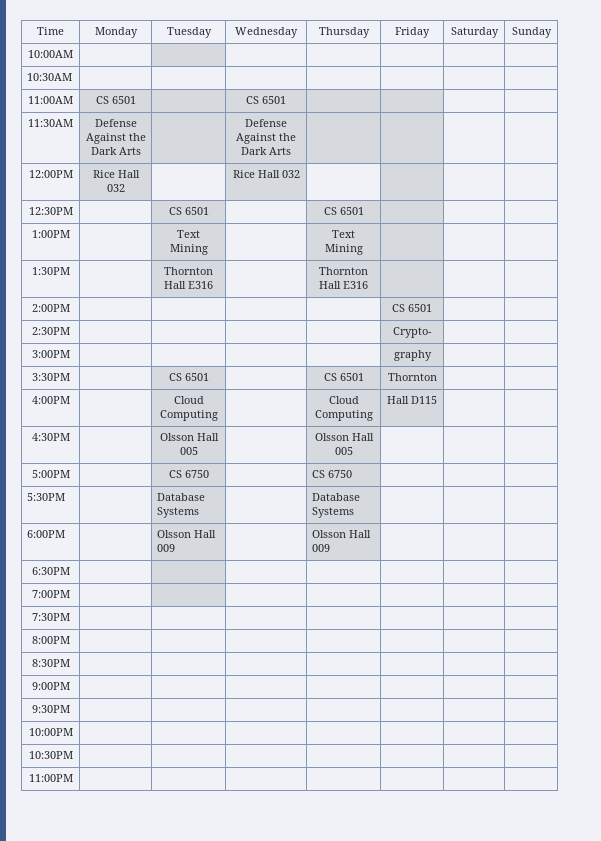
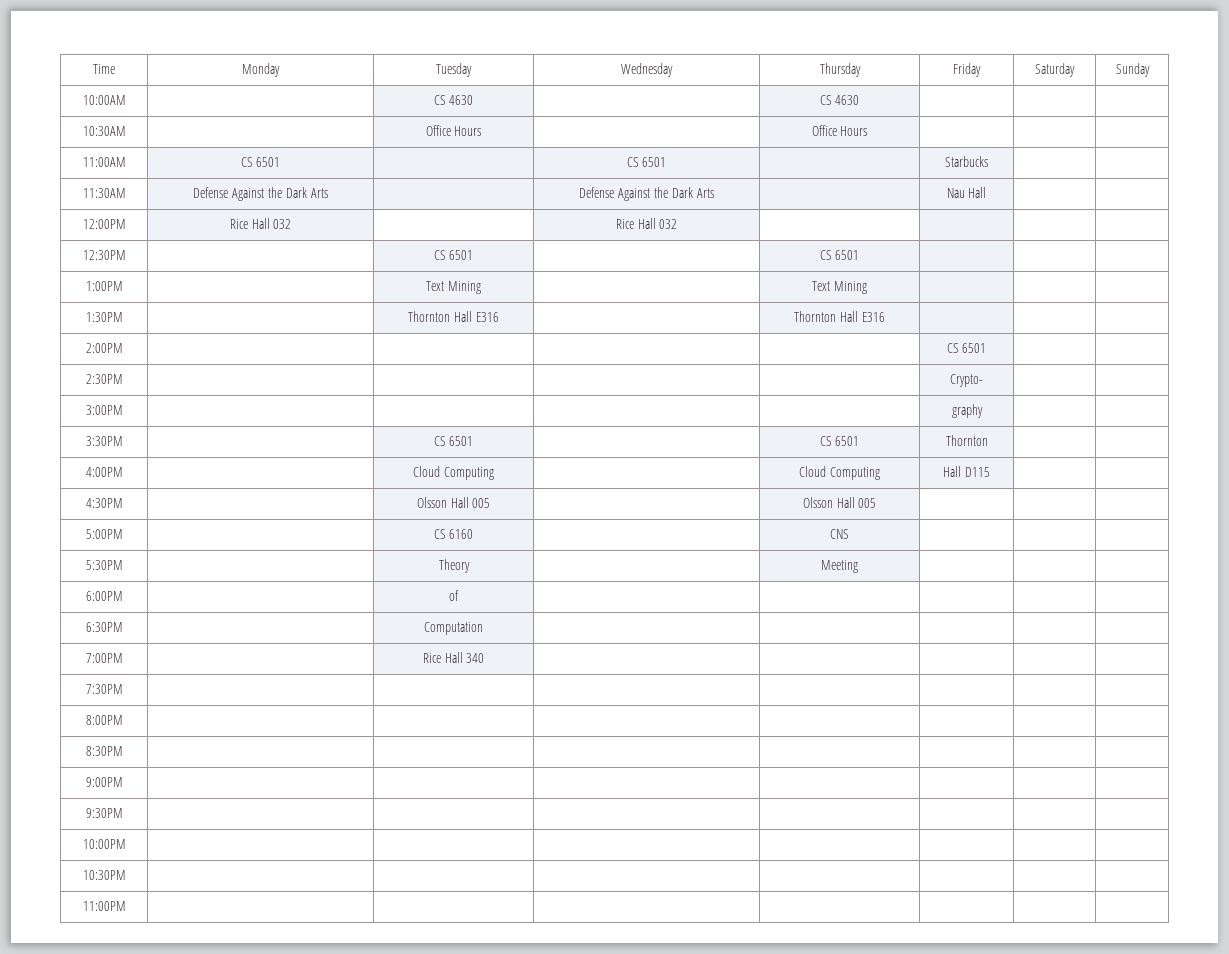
- 10:00AM | | | | | | |
- 10:30AM | | | | | | |
+ 10:00AM | | CS 4630 | | CS 4630 | | |
+ 10:30AM | | Office Hours | | Office Hours | | |
- 11:00AM | CS 6501 | | CS 6501 | | | |
+ 11:00AM | CS 6501 | | CS 6501 | | Starbucks | |
- 11:30AM | Defense Against the Dark Arts | | Defense Against the Dark Arts | | | |
+ 11:30AM | Defense Against the Dark Arts | | Defense Against the Dark Arts | | Nau Hall | |
- 5:00PM | | CS 6750 | | CS 6750 | | |
- 5:30PM | | Database Systems | | Database Systems | | |
- 6:00PM | | Olsson Hall 009 | | Olsson Hall 009 | | |
+ 5:00PM | | CS 6160 | | CNS | | |
+ 5:30PM | | Theory | | Meeting | | |
+ 6:00PM | | of | | | | |
- 6:30PM | | | | | | |
+ 6:30PM | | Computation | | | | |
- 7:00PM | | | | | | |
+ 7:00PM | | Rice Hall 340 | | | | |

